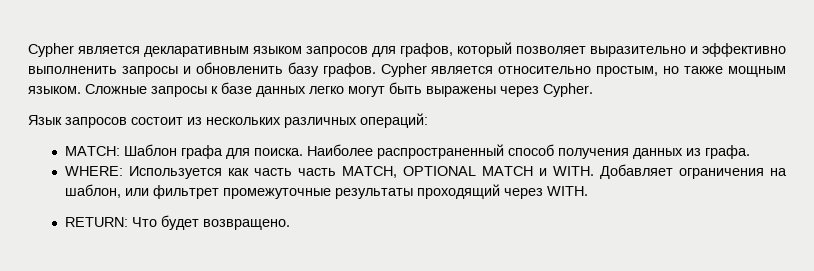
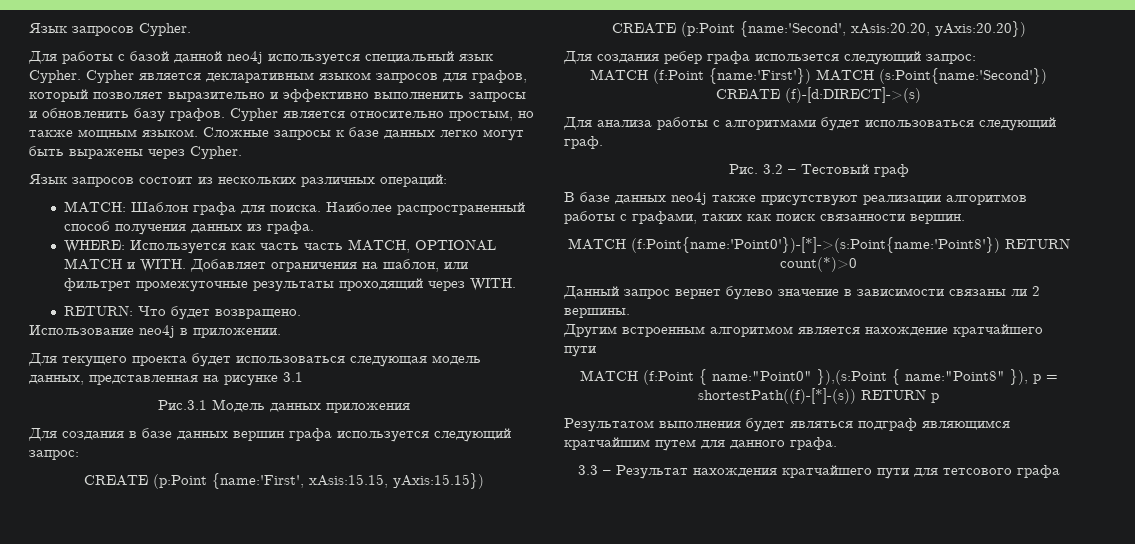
+ Язык запросов Cypher.
+ Для работы с базой данной neo4j используется специальный язык Cypher.
+ Использование neo4j в приложении.
+ Для текущего проекта будет использоваться следующая модель данных, представленная на рисунке 3.1
+ Рис.3.1 Модель данных приложения
+ Для создания в базе данных вершин графа используется следующий запрос:
+ CREATE (p:Point {name:'First', xAsis:15.15, yAxis:15.15})
+ CREATE (p:Point {name:'Second', xAsis:20.20, yAxis:20.20})
+ Для создания ребер графа использется следующий запрос:
+ MATCH (f:Point {name:'First'}) MATCH (s:Point{name:'Second'}) CREATE (f)-[d:DIRECT]->(s)
+ Для анализа работы с алгоритмами будет использоваться следующий граф.
+ Рис. 3.2 – Тестовый граф
+ В базе данных neo4j также присутствуют реализации алгоритмов работы с графами, таких как поиск связанности вершин.
+ MATCH (f:Point{name:'Point0'})-[*]->(s:Point{name:'Point8'}) RETURN count(*)>0
+ Данный запрос вернет булево значение в зависимости связаны ли 2 вершины.
+ Другим встроенным алгоритмом является нахождение кратчайшего пути
+ MATCH (f:Point { name:"Point0" }),(s:Point { name:"Point8" }), p = shortestPath((f)-[*]-(s)) RETURN p
+ Результатом выполнения будет являться подграф являющимся кратчайшим путем для данного графа.
+ 3.3 – Результат нахождения кратчайшего пути для тетсового графа

